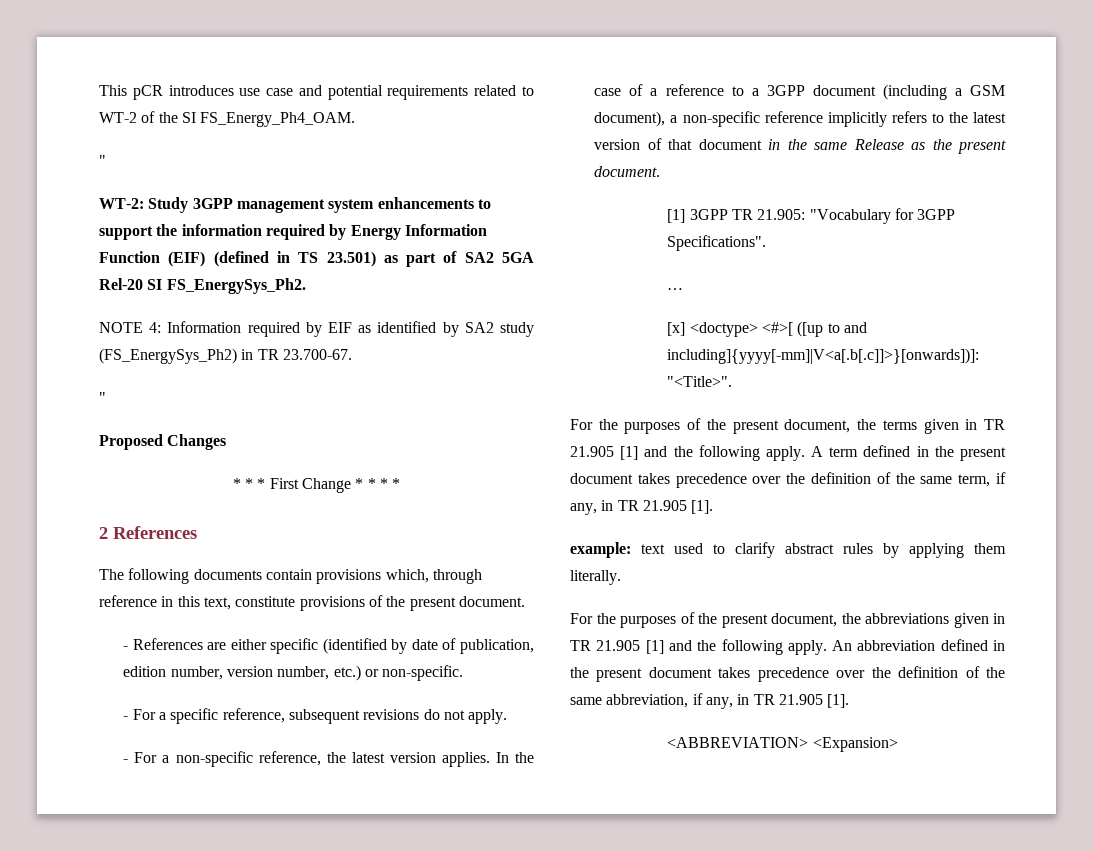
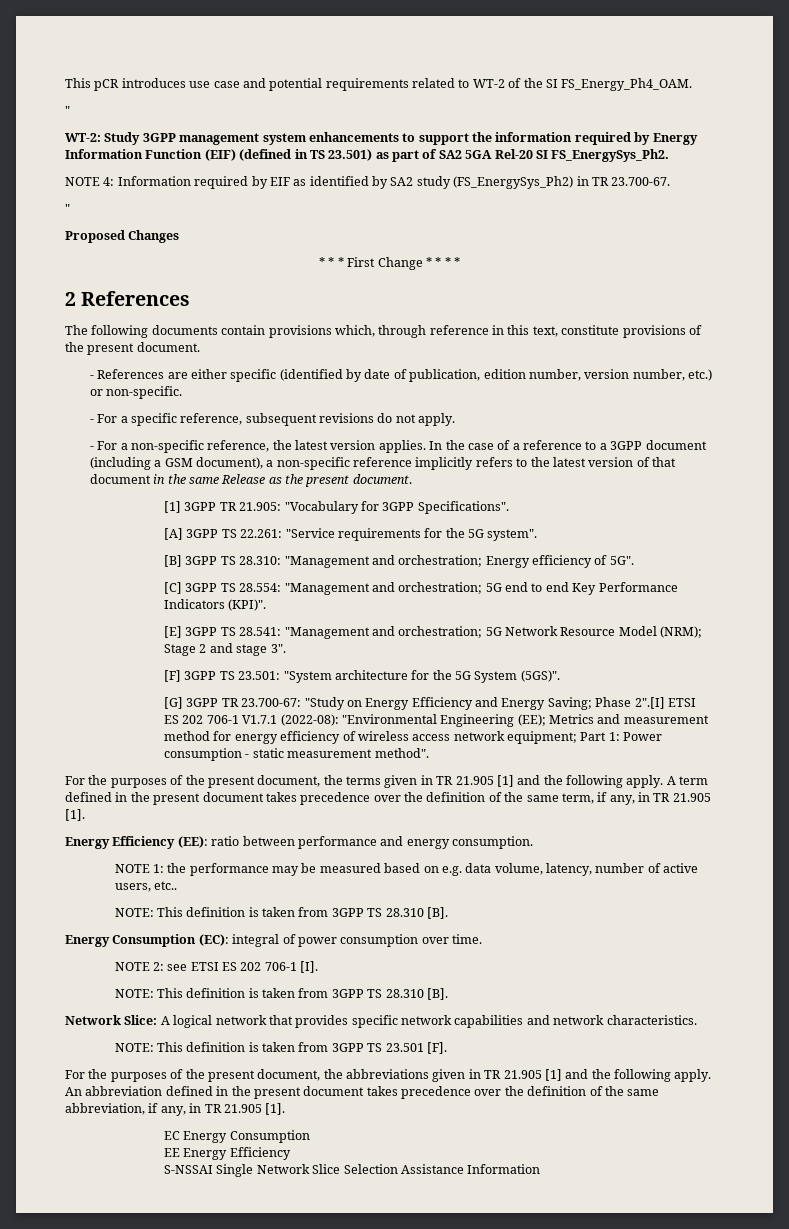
- …
- [x] <doctype> <#>[ ([up to and including]{yyyy[-mm]|V<a[.b[.c]]>}[onwards])]: "<Title>".
+ [A] 3GPP TS 22.261: "Service requirements for the 5G system".
+ [B] 3GPP TS 28.310: "Management and orchestration; Energy efficiency of 5G".
+ [C] 3GPP TS 28.554: "Management and orchestration; 5G end to end Key Performance Indicators (KPI)".
+ [E] 3GPP TS 28.541: "Management and orchestration; 5G Network Resource Model (NRM); Stage 2 and stage 3".
+ [F] 3GPP TS 23.501: "System architecture for the 5G System (5GS)".
+ [G] 3GPP TR 23.700-67: "Study on Energy Efficiency and Energy Saving; Phase 2".[I] ETSI ES 202 706-1 V1.7.1 (2022-08): "Environmental Engineering (EE); Metrics and measurement method for energy efficiency of wireless access network equipment; Part 1: Power consumption - static measurement method".
- example: text used to clarify abstract rules by applying them literally.
+ Energy Efficiency (EE): ratio between performance and energy consumption.
+ NOTE 1: the performance may be measured based on e.g. data volume, latency, number of active users, etc..
+ NOTE: This definition is taken from 3GPP TS 28.310 [B].
+ Energy Consumption (EC): integral of power consumption over time.
+ NOTE 2: see ETSI ES 202 706-1 [I].
+ NOTE: This definition is taken from 3GPP TS 28.310 [B].
+ Network Slice: A logical network that provides specific network capabilities and network characteristics.
+ NOTE: This definition is taken from 3GPP TS 23.501 [F].
- <ABBREVIATION> <Expansion>
+ EC Energy Consumption
+ EE Energy Efficiency
+ S-NSSAI Single Network Slice Selection Assistance Information

